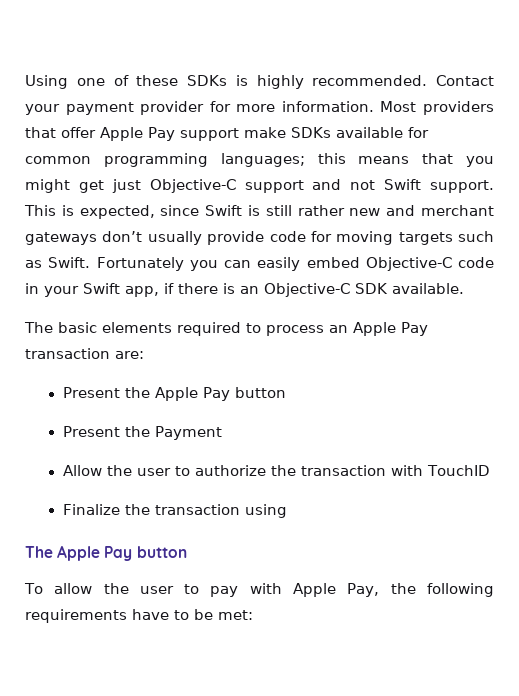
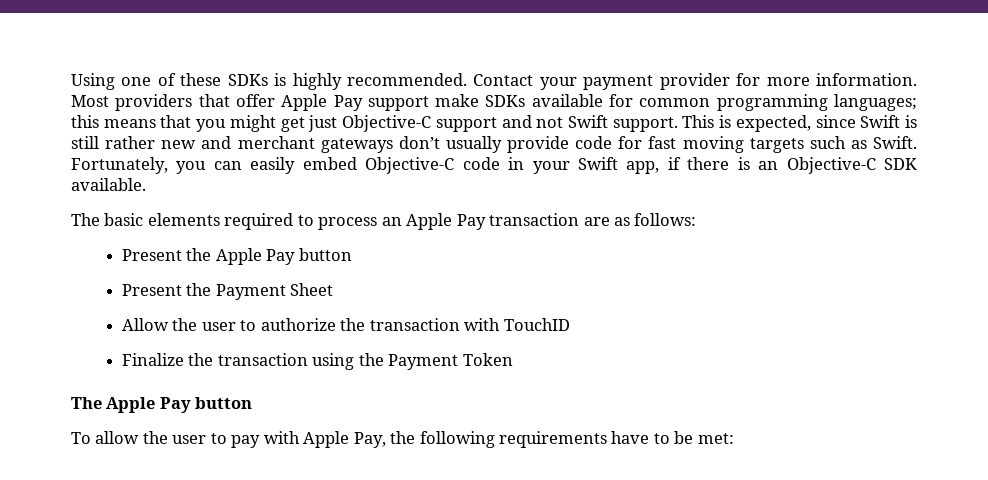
- This is expected, since Swift is still rather new and merchant gateways don’t usually provide code for moving targets such as Swift.
+ This is expected, since Swift is still rather new and merchant gateways don’t usually provide code for fast moving targets such as Swift.
- Fortunately you can easily embed Objective-C code in your Swift app, if there is an Objective-C SDK available.
+ Fortunately, you can easily embed Objective-C code in your Swift app, if there is an Objective-C SDK available.
- The basic elements required to process an Apple Pay transaction are:
+ The basic elements required to process an Apple Pay transaction are as follows:
- Present the Payment
+ Present the Payment Sheet
- Finalize the transaction using
+ Finalize the transaction using the Payment Token

